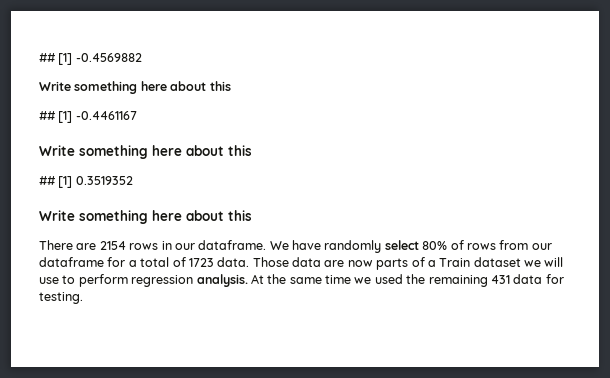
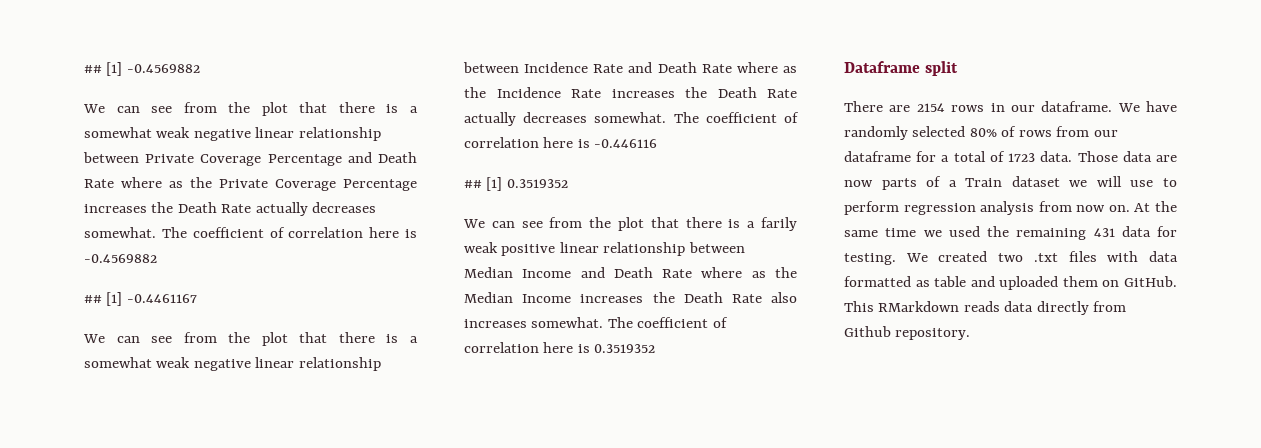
  ## [1] -0.4569882
- Write something here about this
+ We can see from the plot that there is a somewhat weak negative linear relationship between Private Coverage Percentage and Death Rate where as the Private Coverage Percentage increases the Death Rate actually decreases somewhat. The coefficient of correlation here is -0.4569882
  ## [1] -0.4461167
- Write something here about this
+ We can see from the plot that there is a somewhat weak negative linear relationship between Incidence Rate and Death Rate where as the Incidence Rate increases the Death Rate actually decreases somewhat. The coefficient of correlation here is -0.446116
  ## [1] 0.3519352
- Write something here about this
+ We can see from the plot that there is a farily weak positive linear relationship between Median Income and Death Rate where as the Median Income increases the Death Rate also increases somewhat. The coefficient of correlation here is 0.3519352
+ Dataframe split
- We have randomly select 80% of rows from our dataframe for a total of 1723 data.
+ We have randomly selected 80% of rows from our dataframe for a total of 1723 data.
- Those data are now parts of a Train dataset we will use to perform regression analysis.
+ Those data are now parts of a Train dataset we will use to perform regression analysis from now on.
+ We created two .txt files with data formatted as table and uploaded them on GitHub. This RMarkdown reads data directly from Github repository.

